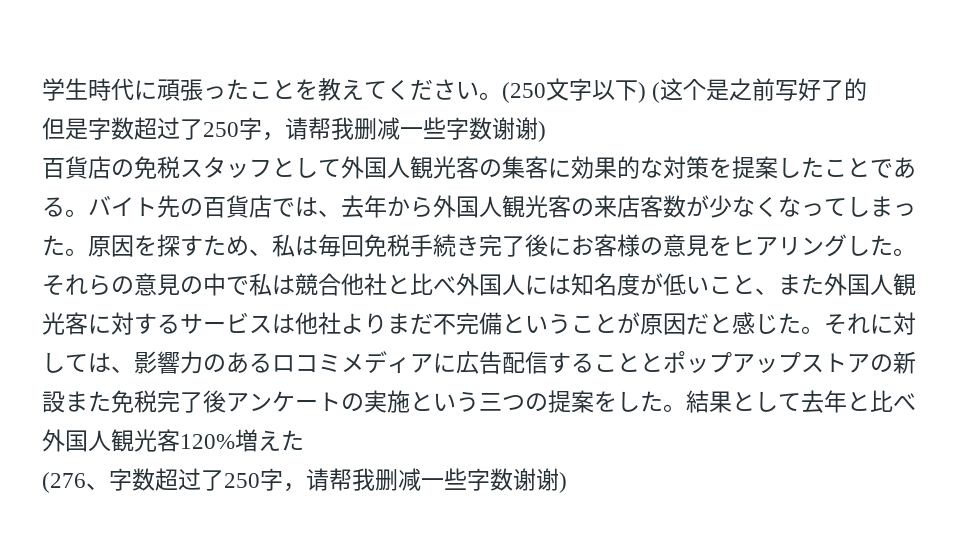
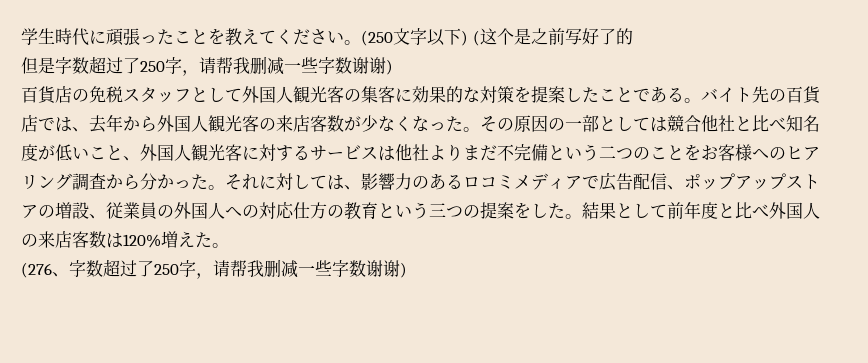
- バイト先の百貨店では、去年から外国人観光客の来店客数が少なくなってしまった。原因を探すため、私は毎回免税手続き完了後にお客様の意見をヒアリングした。それらの意見の中で私は競合他社と比べ外国人には知名度が低いこと、また外国人観光客に対するサービスは他社よりまだ不完備ということが原因だと感じた。
+ バイト先の百貨店では、去年から外国人観光客の来店客数が少なくなった。その原因の一部としては競合他社と比べ知名度が低いこと、外国人観光客に対するサービスは他社よりまだ不完備という二つのことをお客様へのヒアリング調査から分かった。
- それに対しては、影響力のあるロコミメディアに広告配信することとポップアップストアの新設また免税完了後アンケートの実施という三つの提案をした。
+ それに対しては、影響力のあるロコミメディアで広告配信、ポップアップストアの増設、従業員の外国人への対応仕方の教育という三つの提案をした。
- 結果として去年と比べ外国人観光客120%増えた
+ 結果として前年度と比べ外国人の来店客数は120%増えた。

